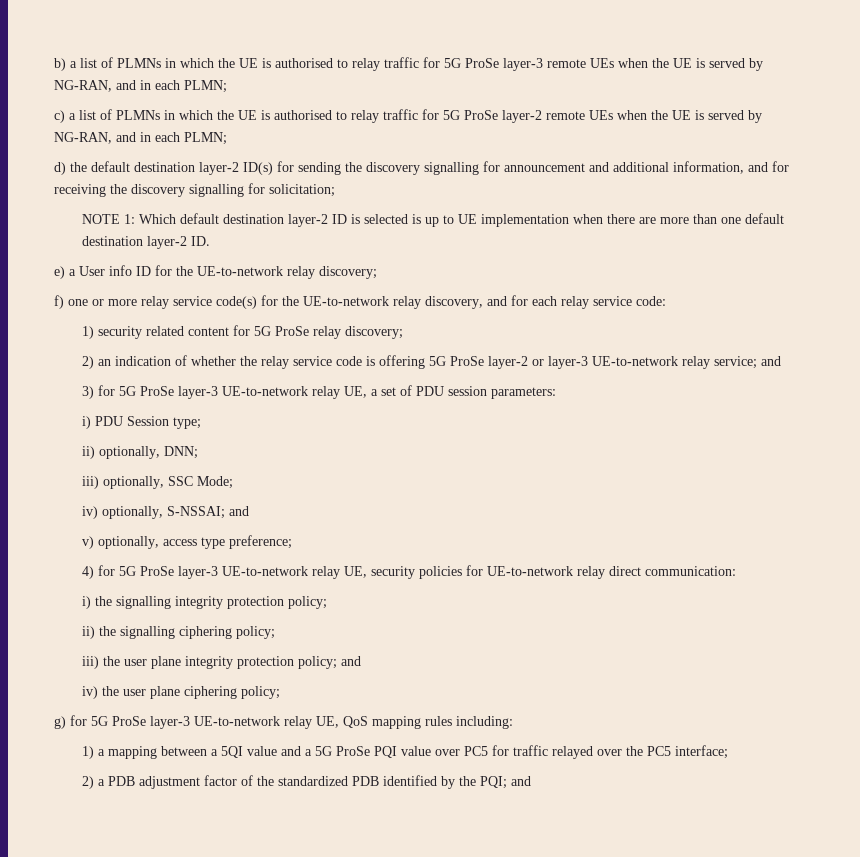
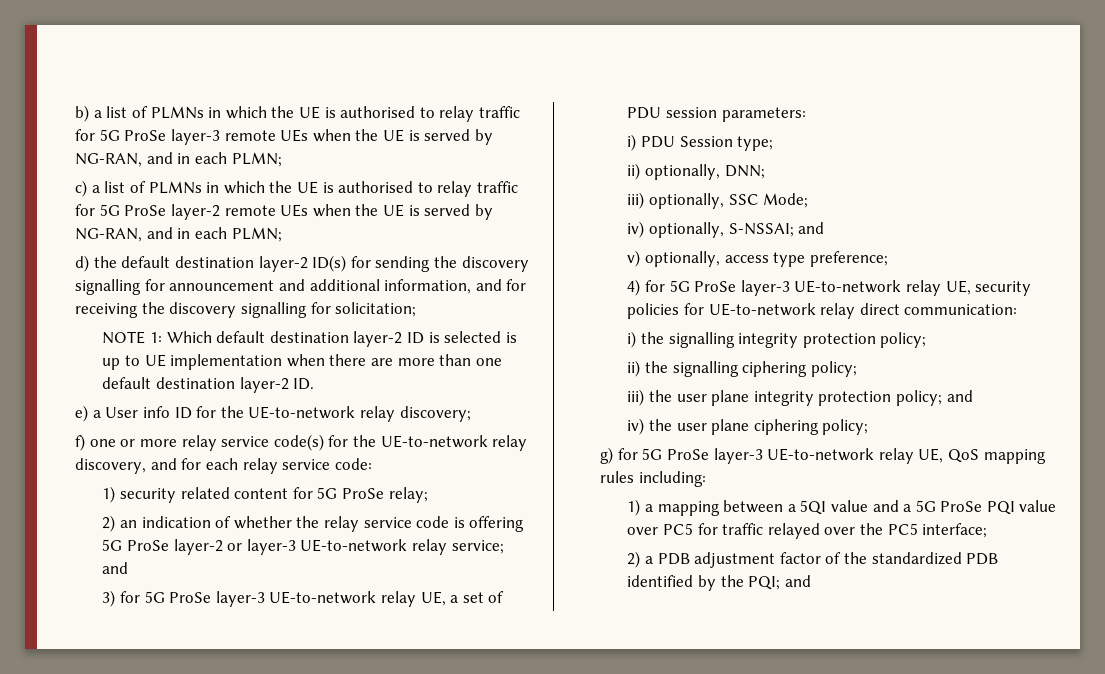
- 1) security related content for 5G ProSe relay discovery;
+ 1) security related content for 5G ProSe relay;

